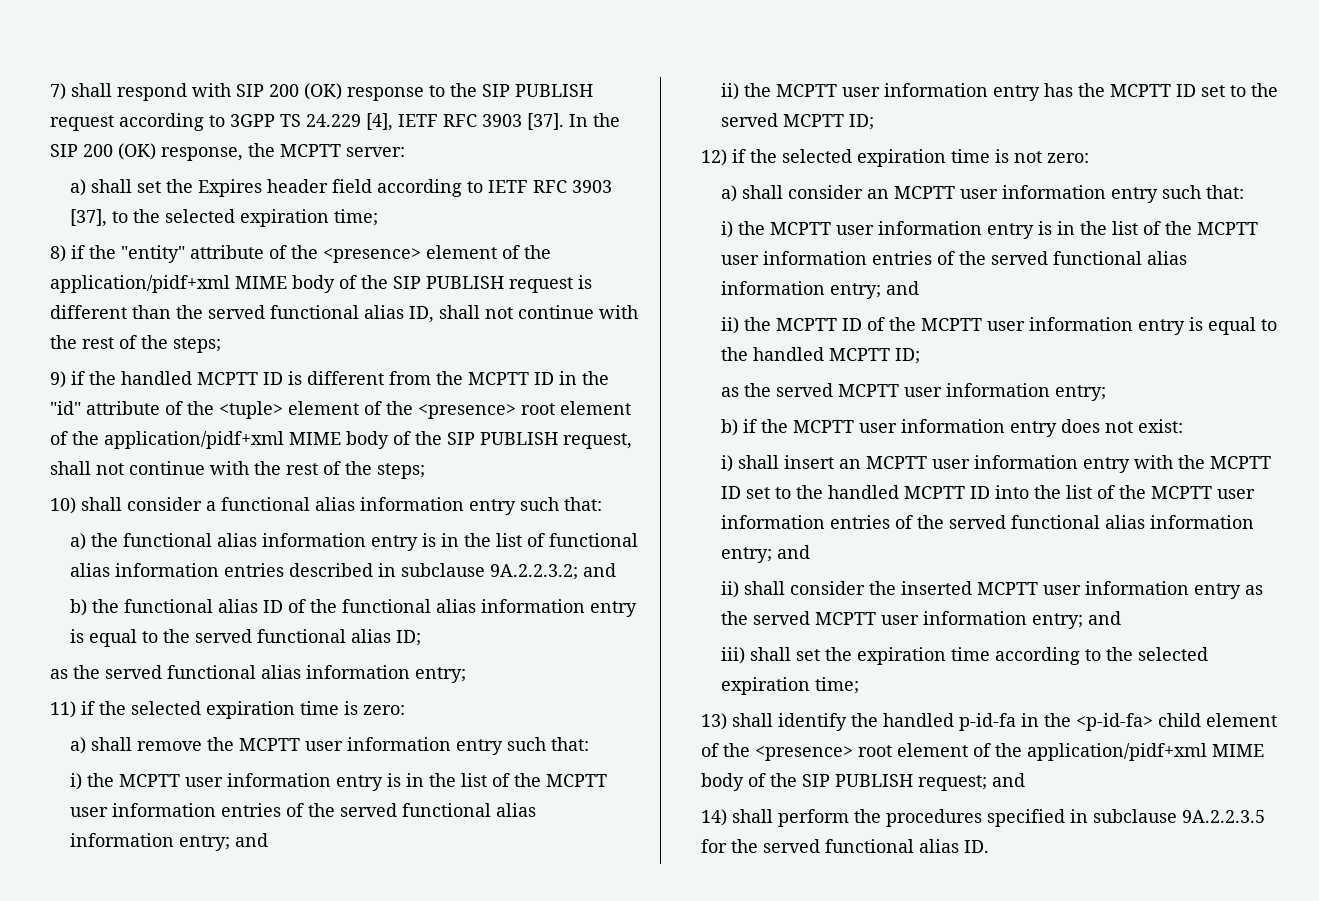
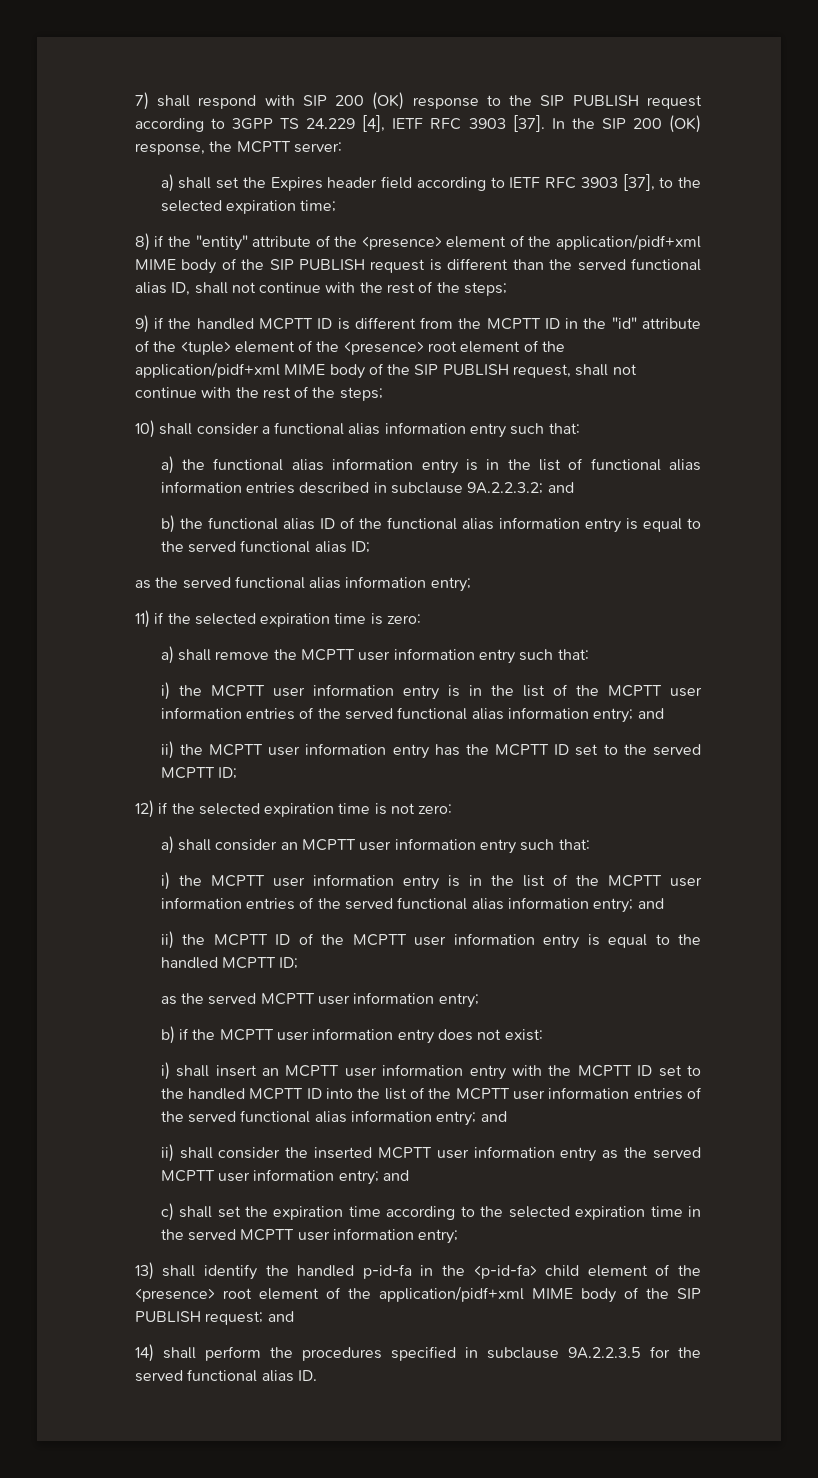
- iii) shall set the expiration time according to the selected expiration time;
+ c) shall set the expiration time according to the selected expiration time in the served MCPTT user information entry;

